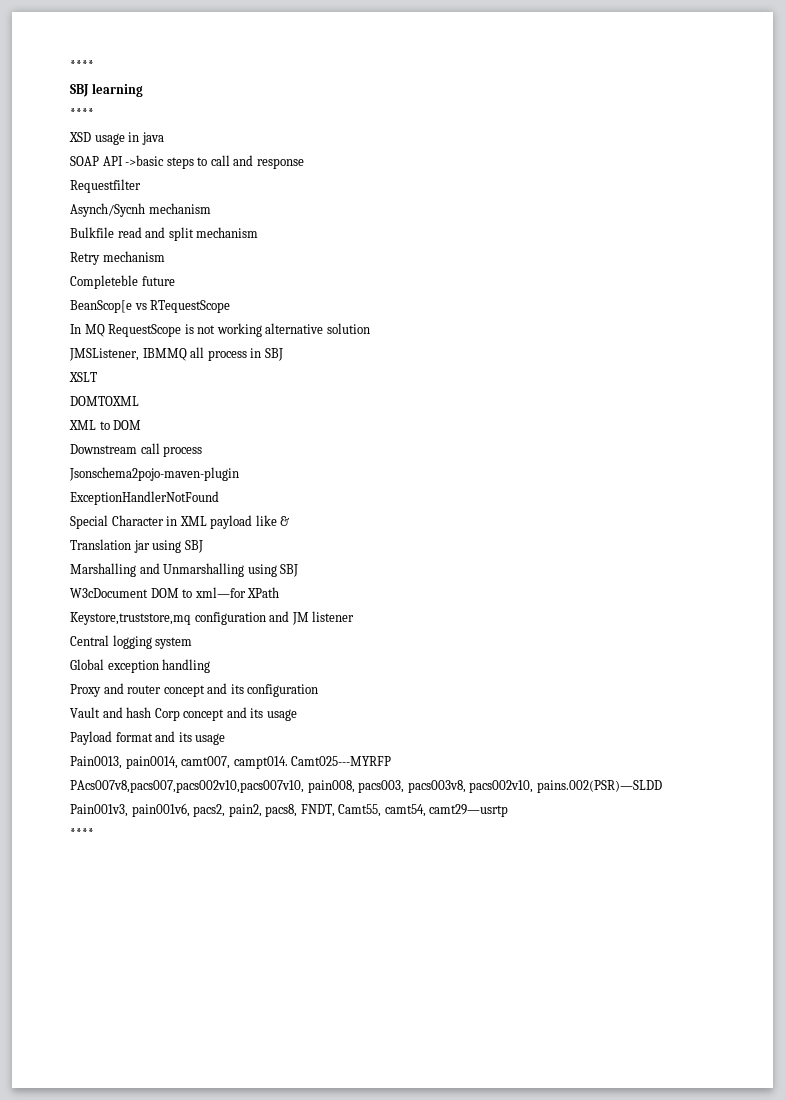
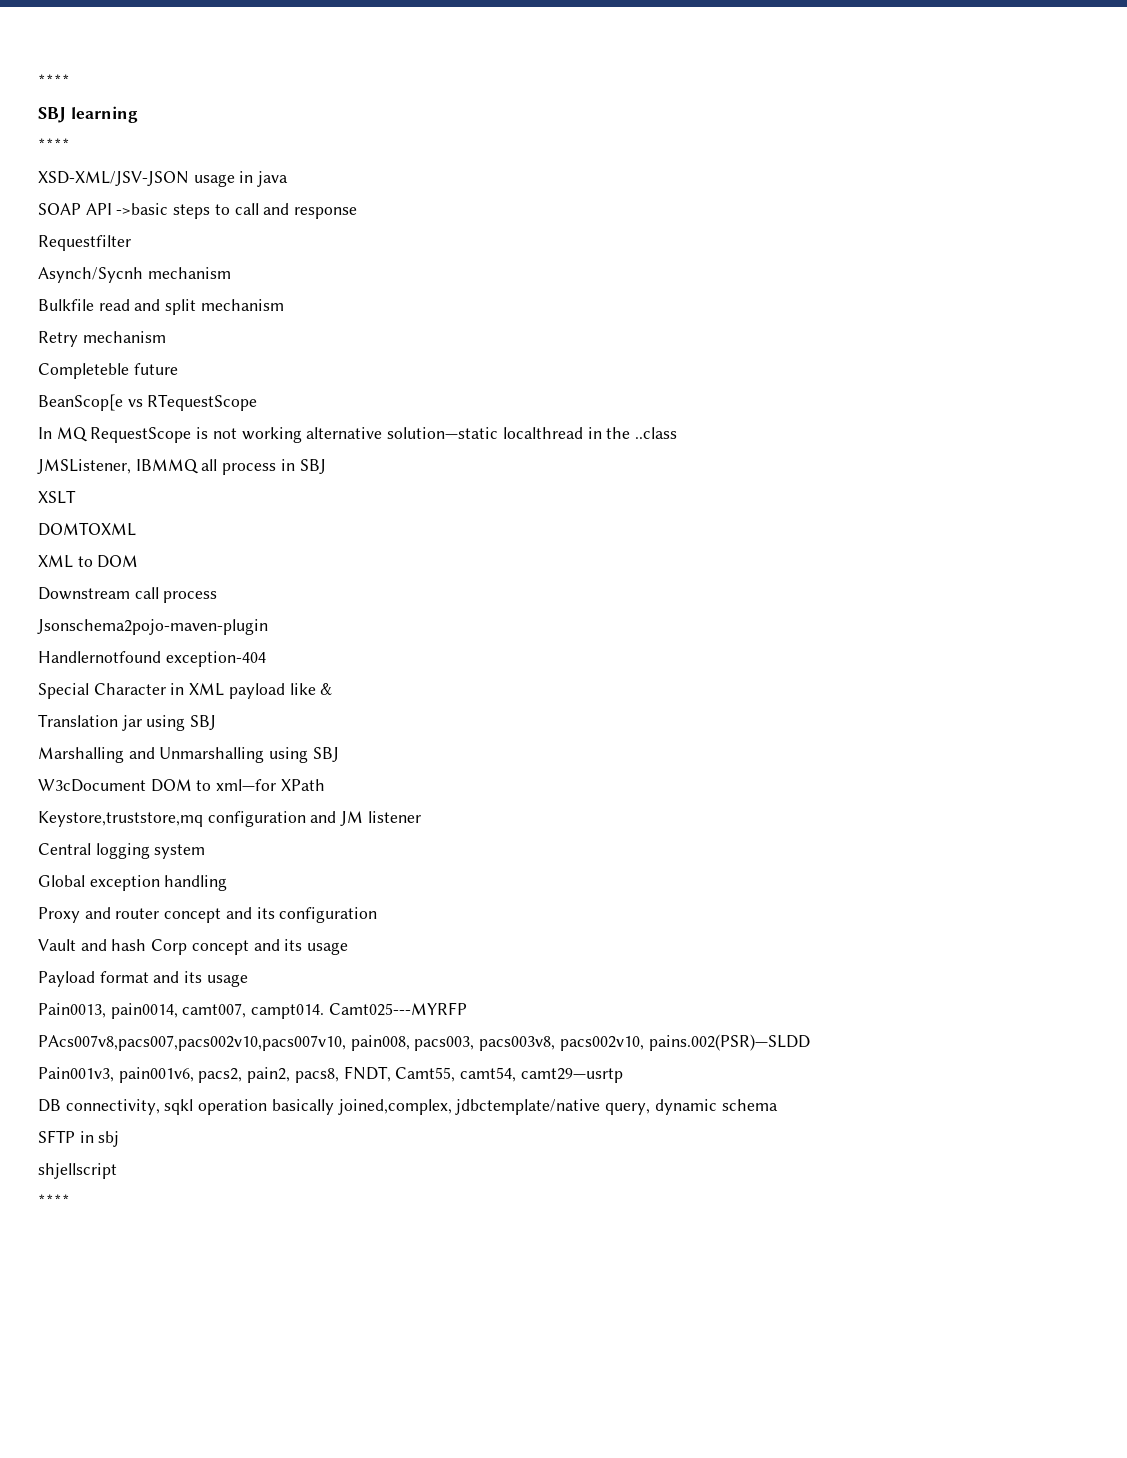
- XSD usage in java
+ XSD-XML/JSV-JSON usage in java
- In MQ RequestScope is not working alternative solution
+ In MQ RequestScope is not working alternative solution—static localthread in the ..class
- ExceptionHandlerNotFound
+ Handlernotfound exception-404
+ DB connectivity, sqkl operation basically joined,complex, jdbctemplate/native query, dynamic schema
+ SFTP in sbj
+ shjellscript

